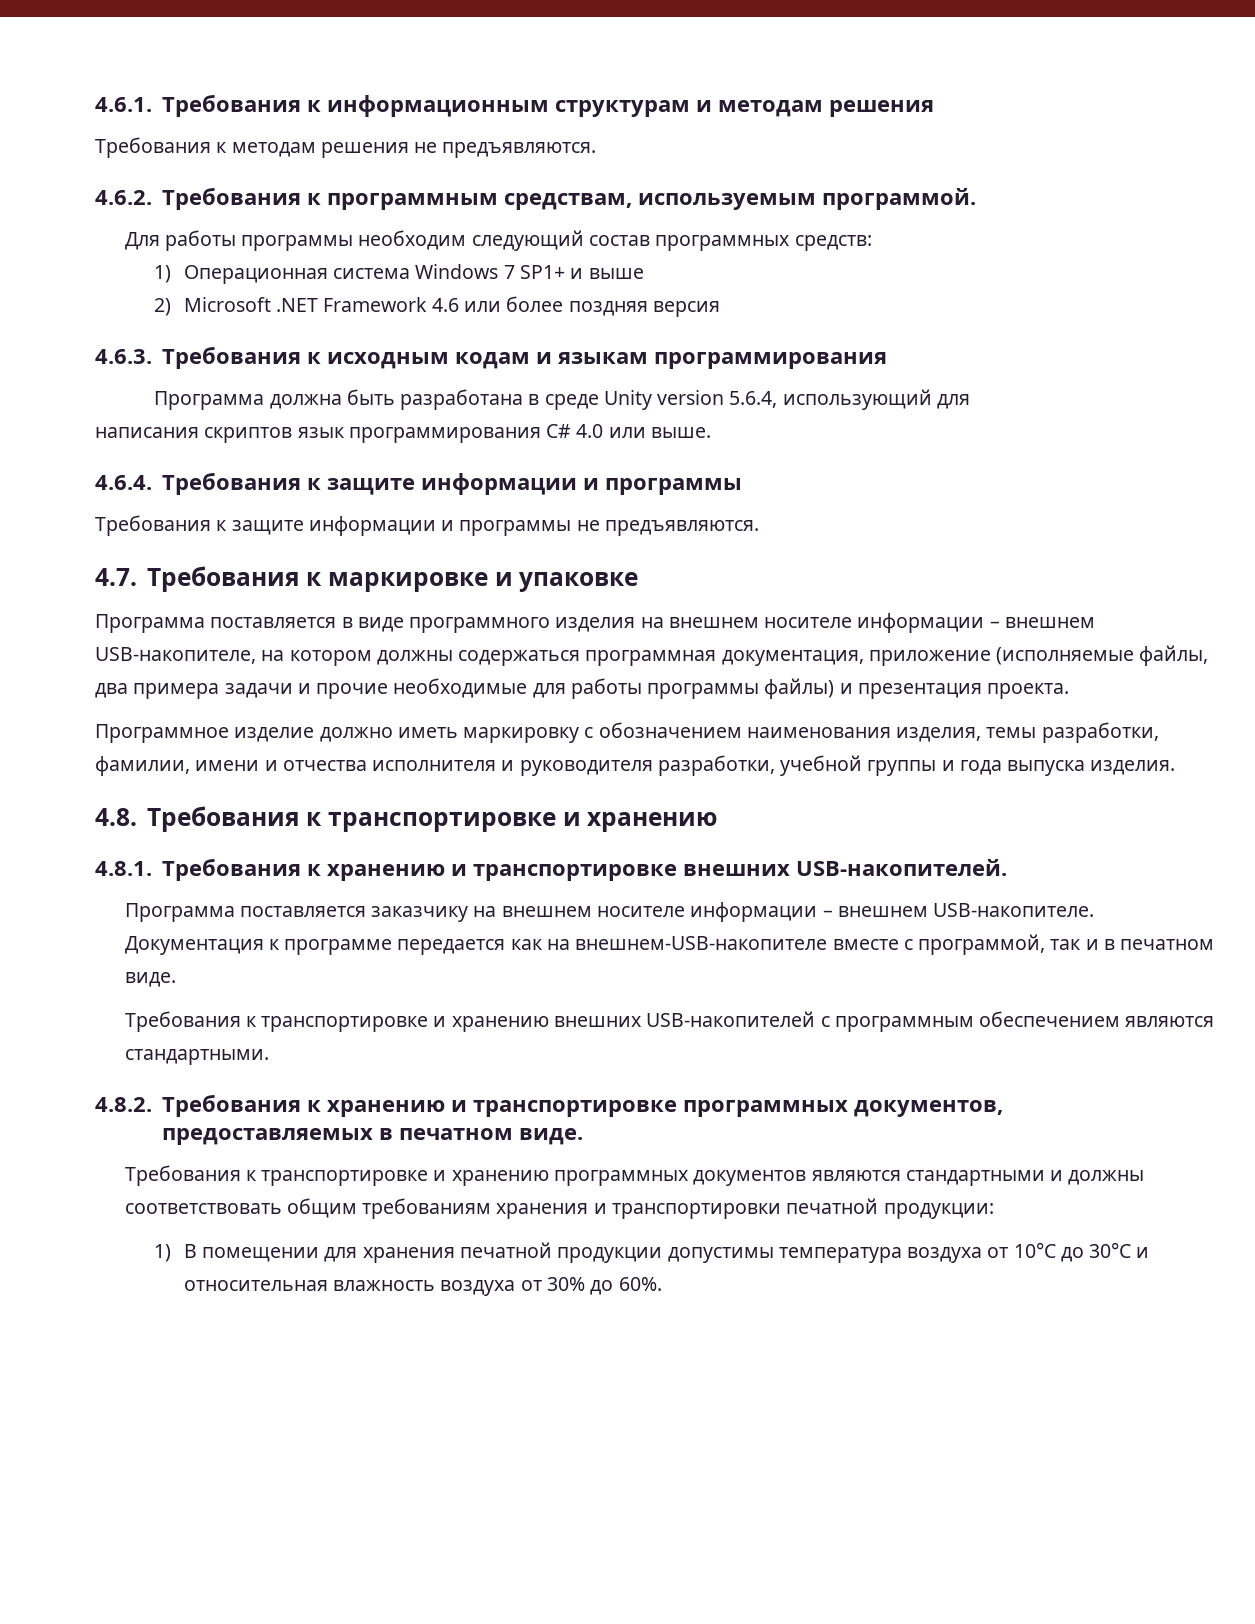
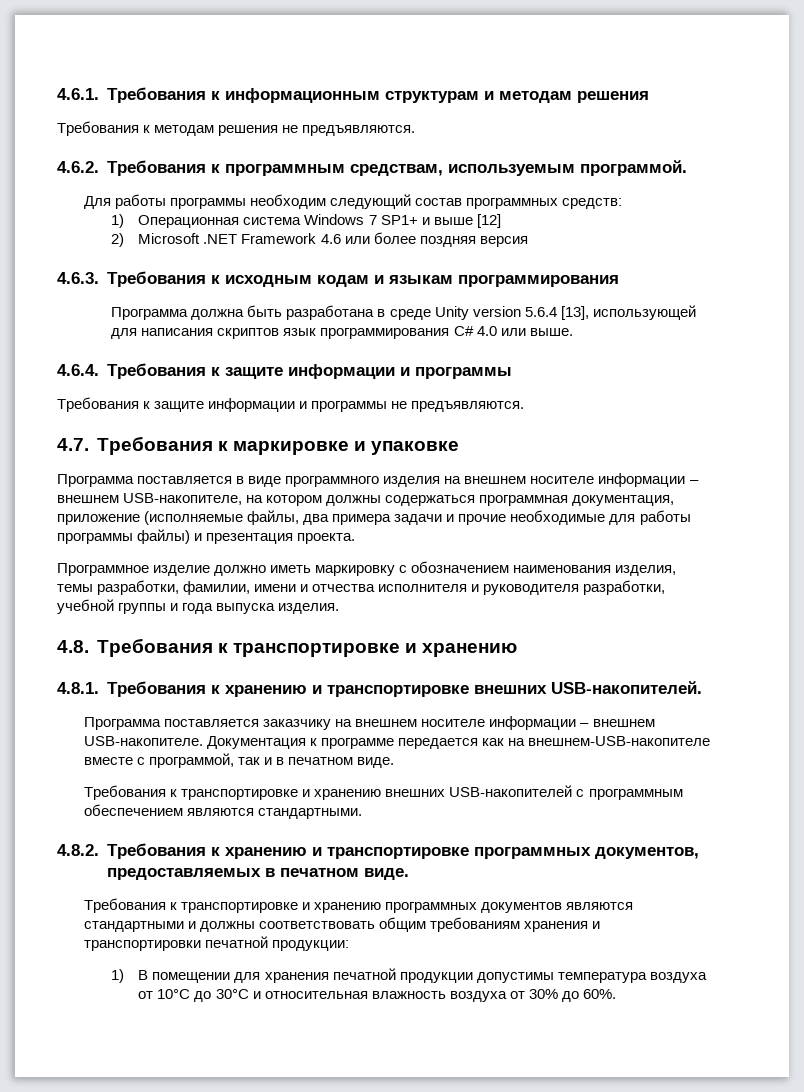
- 1) Операционная система Windows 7 SP1+ и выше
+ 1) Операционная система Windows 7 SP1+ и выше [12]
- Программа должна быть разработана в среде Unity version 5.6.4, использующий для
- написания скриптов язык программирования C# 4.0 или выше.
+ Программа должна быть разработана в среде Unity version 5.6.4 [13], использующей для написания скриптов язык программирования C# 4.0 или выше.

